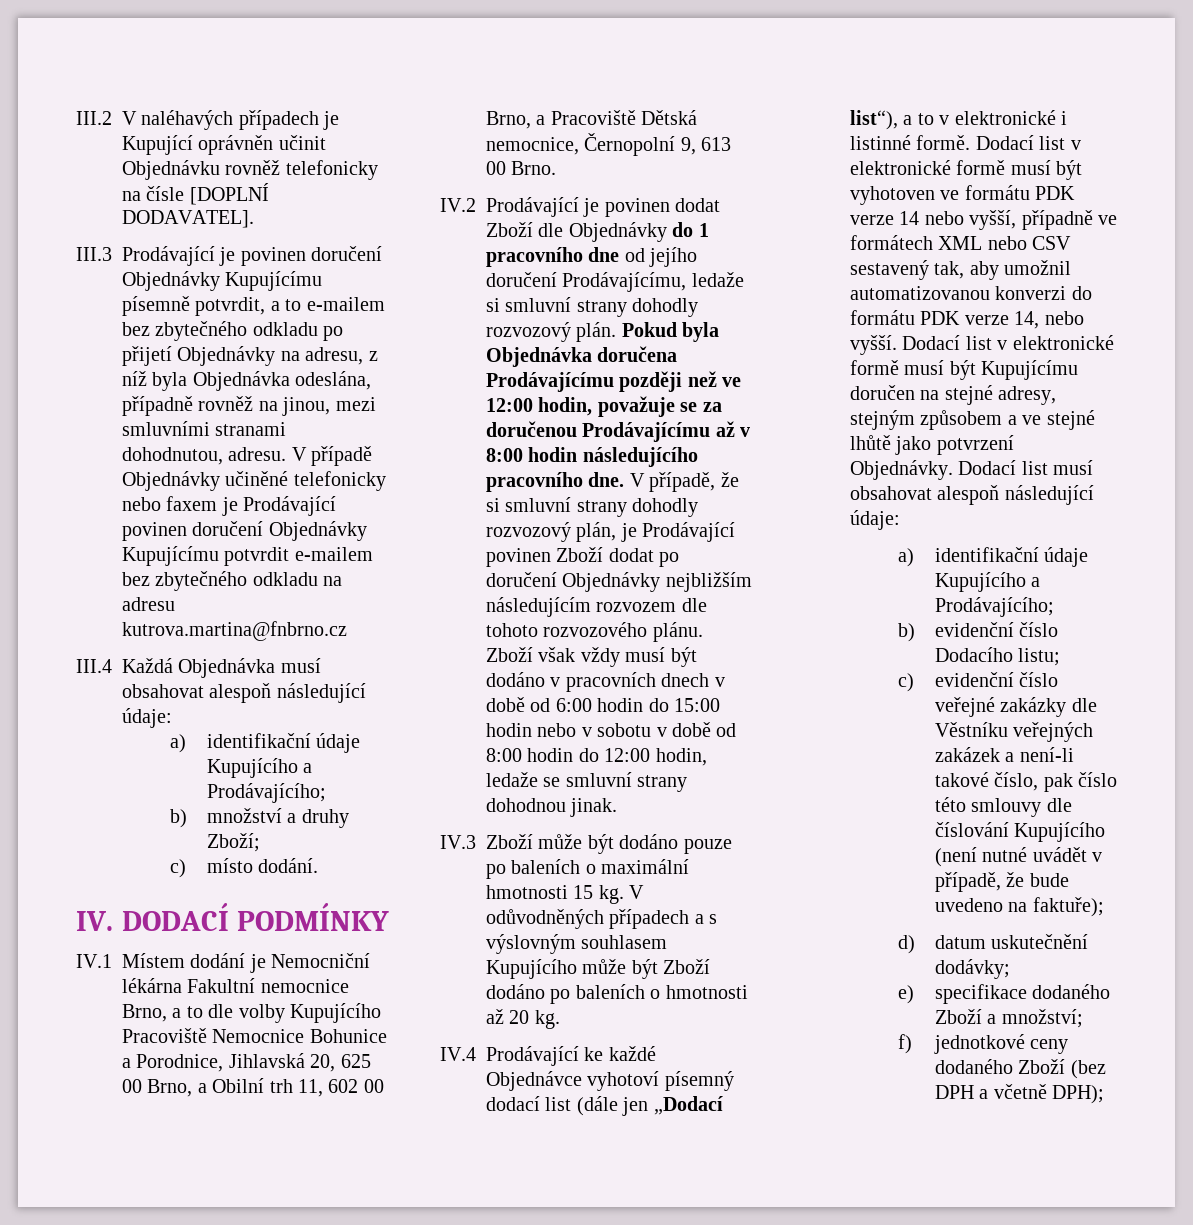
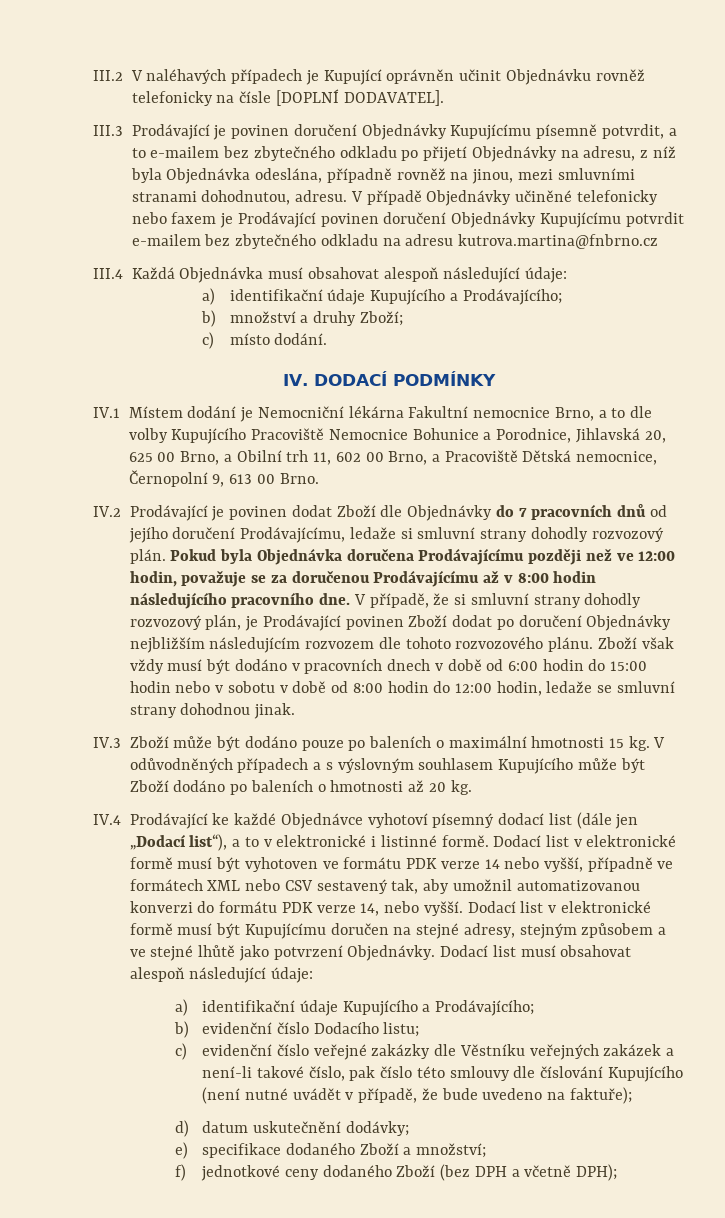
- IV.2 Prodávající je povinen dodat Zboží dle Objednávky do 1 pracovního dne od jejího doručení Prodávajícímu, ledaže si smluvní strany dohodly rozvozový plán.
+ IV.2 Prodávající je povinen dodat Zboží dle Objednávky do 7 pracovních dnů od jejího doručení Prodávajícímu, ledaže si smluvní strany dohodly rozvozový plán.

